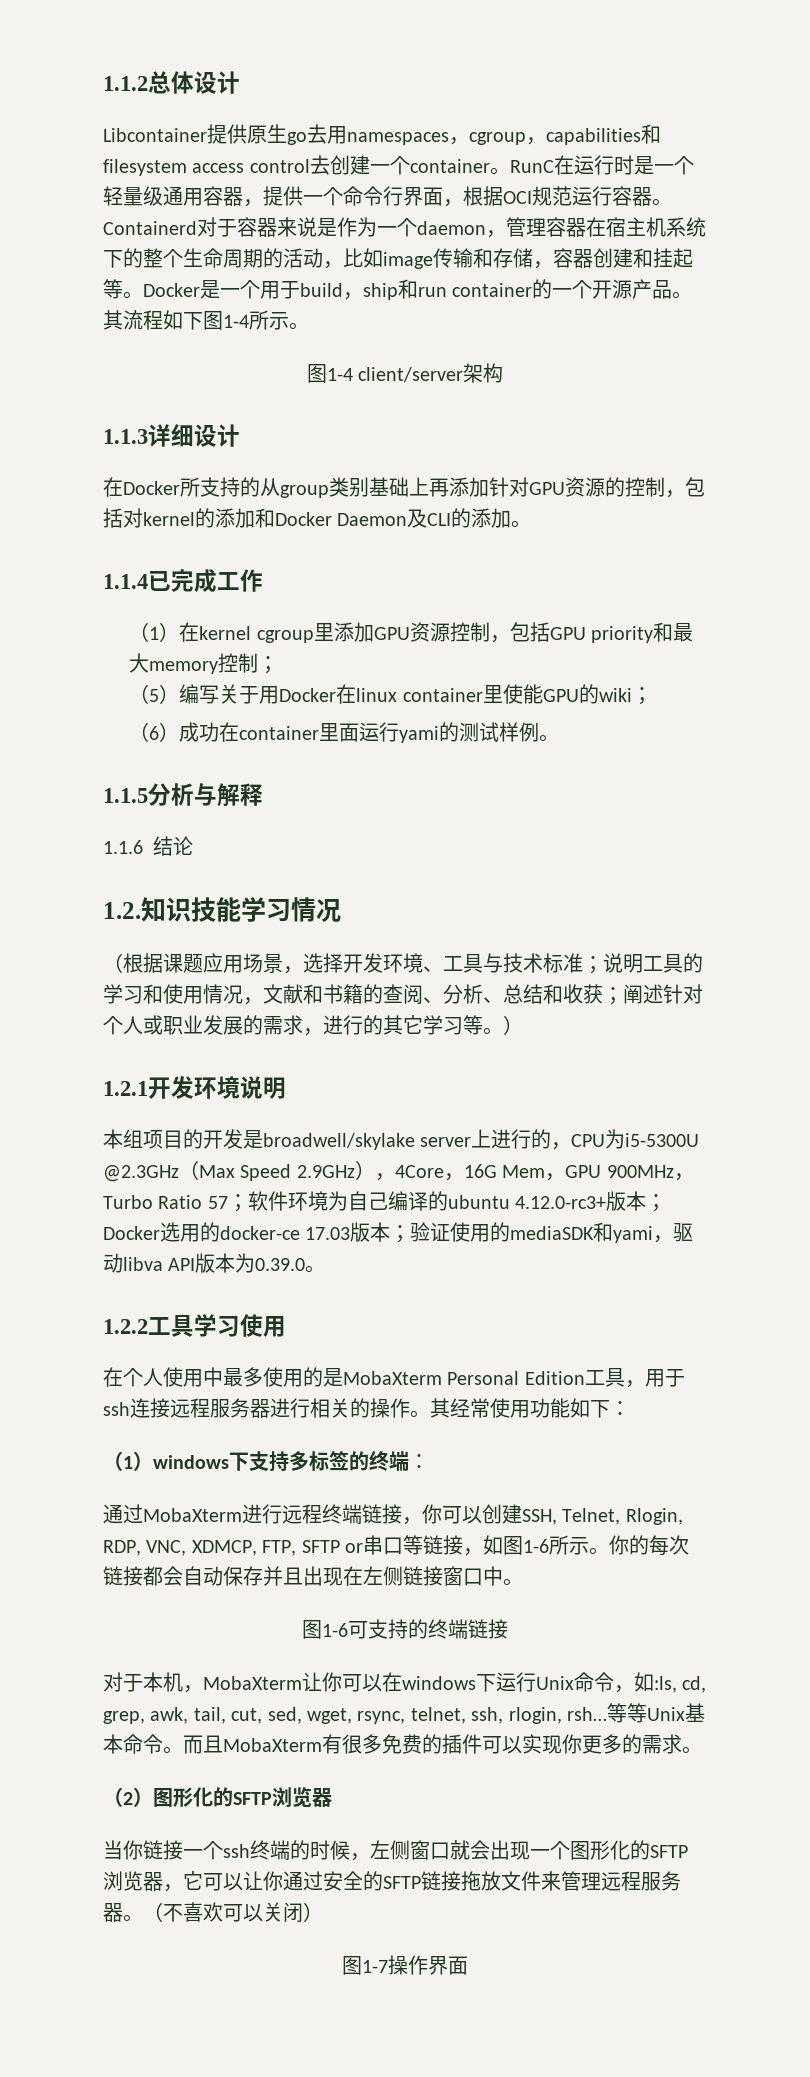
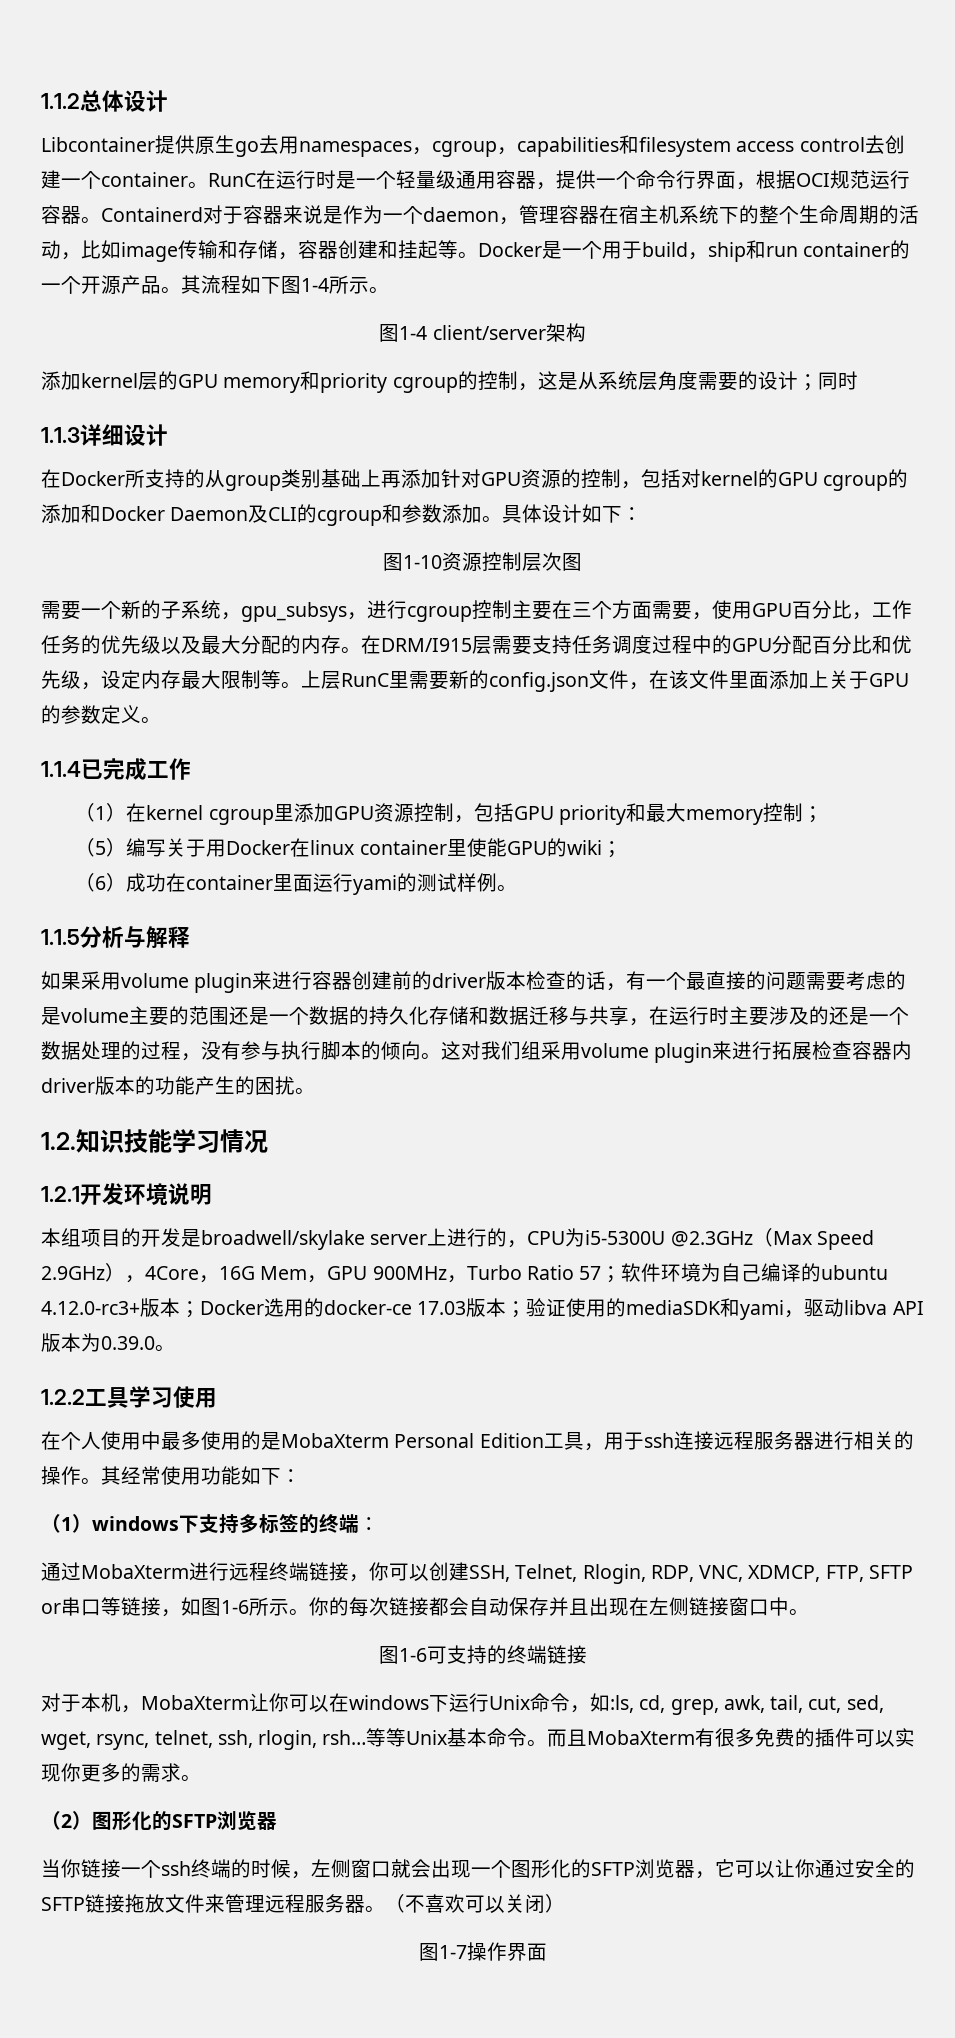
+ 添加kernel层的GPU memory和priority cgroup的控制，这是从系统层角度需要的设计；同时
- 在Docker所支持的从group类别基础上再添加针对GPU资源的控制，包括对kernel的添加和Docker Daemon及CLI的添加。
+ 在Docker所支持的从group类别基础上再添加针对GPU资源的控制，包括对kernel的GPU cgroup的添加和Docker Daemon及CLI的cgroup和参数添加。具体设计如下：
+ 图1-10资源控制层次图
+ 需要一个新的子系统，gpu_subsys，进行cgroup控制主要在三个方面需要，使用GPU百分比，工作任务的优先级以及最大分配的内存。在DRM/I915层需要支持任务调度过程中的GPU分配百分比和优先级，设定内存最大限制等。上层RunC里需要新的config.json文件，在该文件里面添加上关于GPU的参数定义。
- 1.1.6结论
+ 如果采用volume plugin来进行容器创建前的driver版本检查的话，有一个最直接的问题需要考虑的是volume主要的范围还是一个数据的持久化存储和数据迁移与共享，在运行时主要涉及的还是一个数据处理的过程，没有参与执行脚本的倾向。这对我们组采用volume plugin来进行拓展检查容器内driver版本的功能产生的困扰。
- （根据课题应用场景，选择开发环境、工具与技术标准；说明工具的学习和使用情况，文献和书籍的查阅、分析、总结和收获；阐述针对个人或职业发展的需求，进行的其它学习等。）

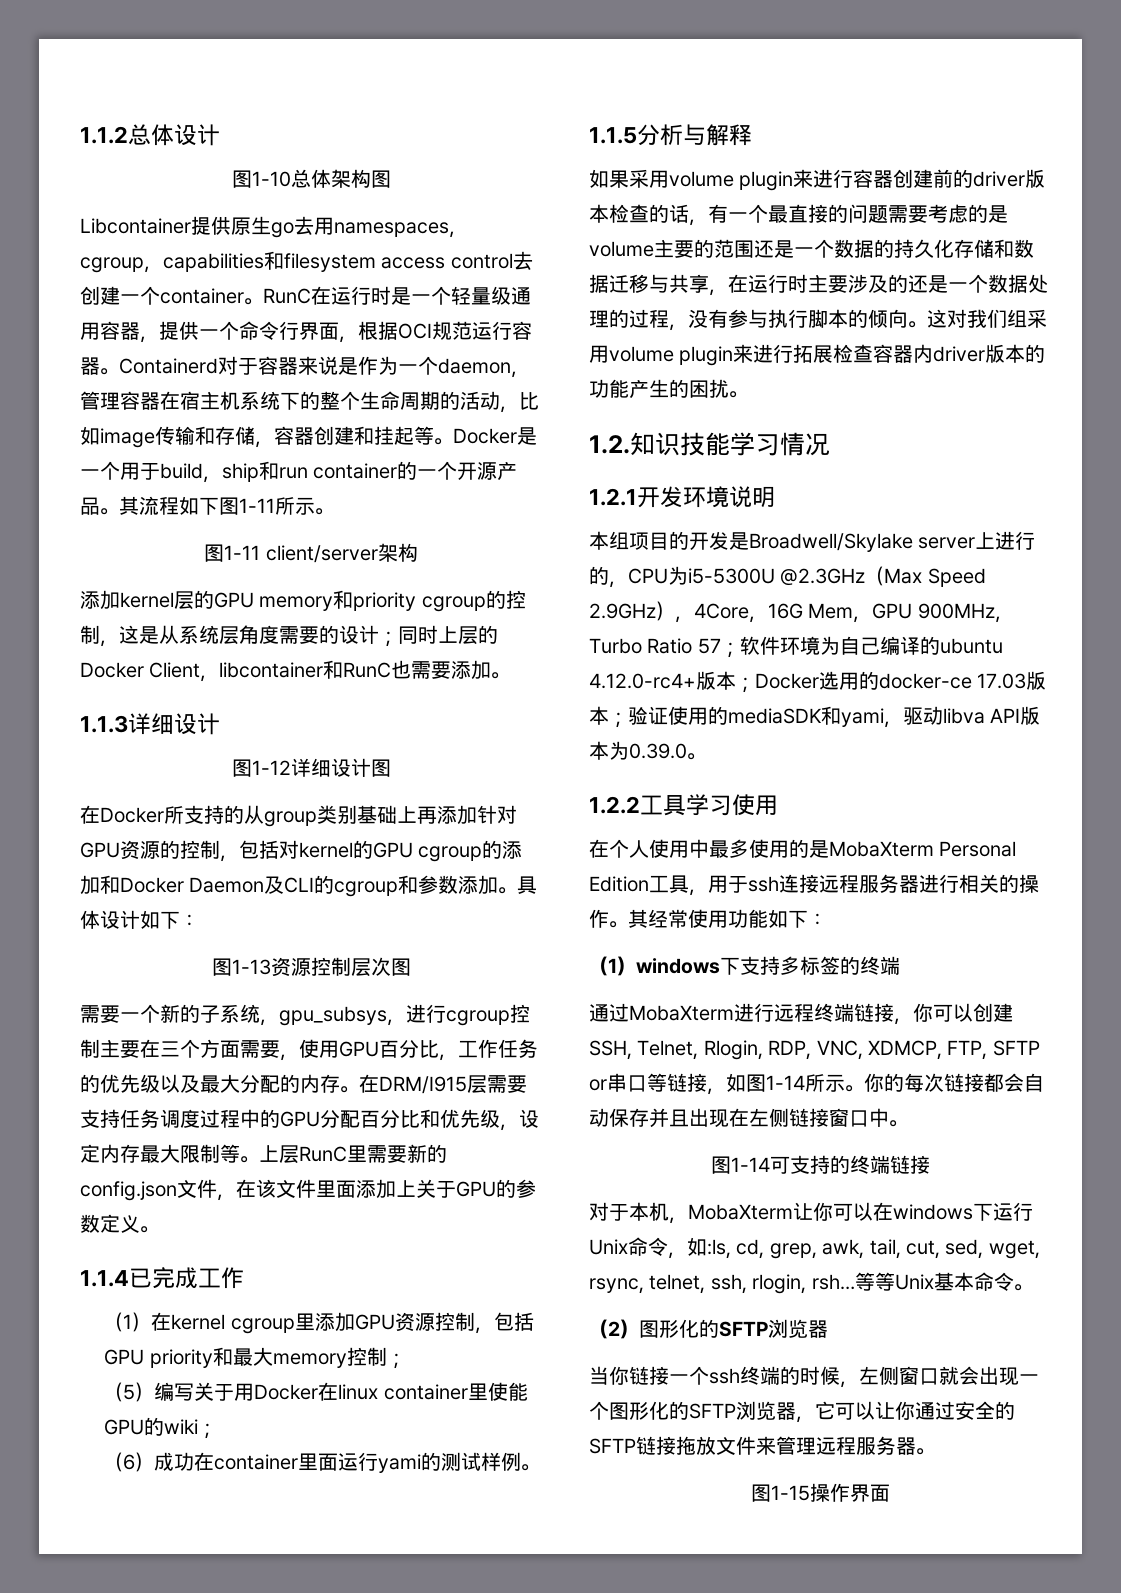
+ 图1-10总体架构图
- 其流程如下图1-4所示。
+ 其流程如下图1-11所示。
- 图1-4 client/server架构
+ 图1-11 client/server架构
- 添加kernel层的GPU memory和priority cgroup的控制，这是从系统层角度需要的设计；同时
+ 添加kernel层的GPU memory和priority cgroup的控制，这是从系统层角度需要的设计；同时上层的Docker Client，libcontainer和RunC也需要添加。
+ 图1-12详细设计图
- 图1-10资源控制层次图
+ 图1-13资源控制层次图
- 本组项目的开发是broadwell/skylake server上进行的，CPU为i5-5300U @2.3GHz（Max Speed 2.9GHz），4Core，16G Mem，GPU 900MHz，Turbo Ratio 57；软件环境为自己编译的ubuntu 4.12.0-rc3+版本；Docker选用的docker-ce 17.03版本；验证使用的mediaSDK和yami，驱动libva API版本为0.39.0。
+ 本组项目的开发是Broadwell/Skylake server上进行的，CPU为i5-5300U @2.3GHz（Max Speed 2.9GHz），4Core，16G Mem，GPU 900MHz，Turbo Ratio 57；软件环境为自己编译的ubuntu 4.12.0-rc4+版本；Docker选用的docker-ce 17.03版本；验证使用的mediaSDK和yami，驱动libva API版本为0.39.0。
- （1）windows下支持多标签的终端：
+ （1）windows下支持多标签的终端
- 通过MobaXterm进行远程终端链接，你可以创建SSH, Telnet, Rlogin, RDP, VNC, XDMCP, FTP, SFTP or串口等链接，如图1-6所示。
+ 通过MobaXterm进行远程终端链接，你可以创建SSH, Telnet, Rlogin, RDP, VNC, XDMCP, FTP, SFTP or串口等链接，如图1-14所示。
- 图1-6可支持的终端链接
+ 图1-14可支持的终端链接
- 而且MobaXterm有很多免费的插件可以实现你更多的需求。
- 当你链接一个ssh终端的时候，左侧窗口就会出现一个图形化的SFTP浏览器，它可以让你通过安全的SFTP链接拖放文件来管理远程服务器。（不喜欢可以关闭）
- 图1-7操作界面
+ 当你链接一个ssh终端的时候，左侧窗口就会出现一个图形化的SFTP浏览器，它可以让你通过安全的SFTP链接拖放文件来管理远程服务器。
+ 图1-15操作界面

